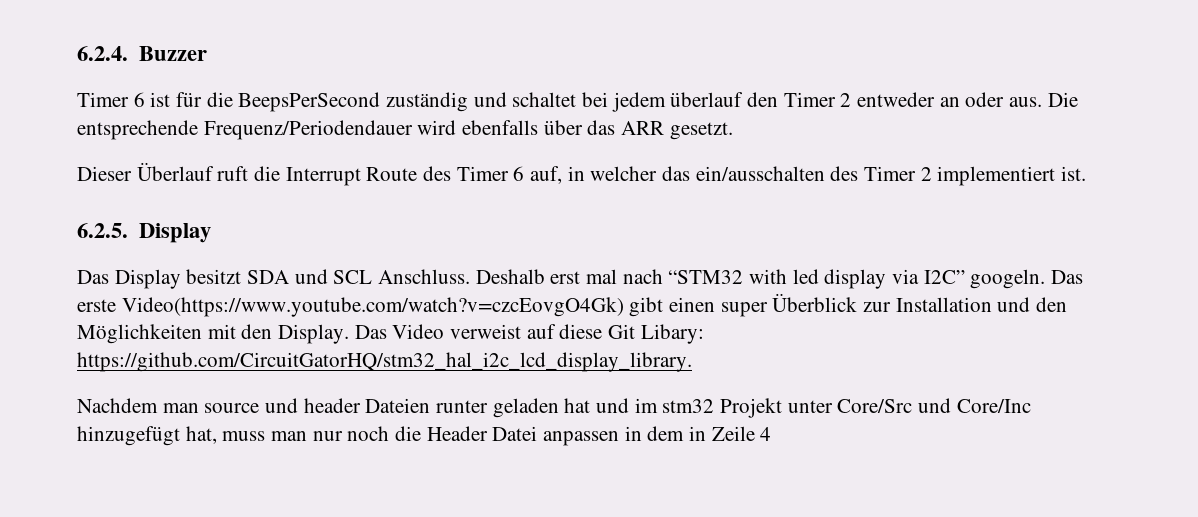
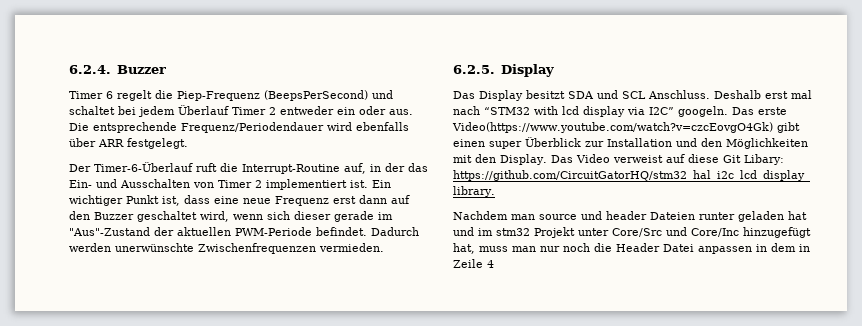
- Timer 6 ist für die BeepsPerSecond zuständig und schaltet bei jedem überlauf den Timer 2 entweder an oder aus.
+ Timer 6 regelt die Piep-Frequenz (BeepsPerSecond) und schaltet bei jedem Überlauf Timer 2 entweder ein oder aus.
- Die entsprechende Frequenz/Periodendauer wird ebenfalls über das ARR gesetzt.
- Dieser Überlauf ruft die Interrupt Route des Timer 6 auf, in welcher das ein/ausschalten des Timer 2 implementiert ist.
+ Die entsprechende Frequenz/Periodendauer wird ebenfalls über ARR festgelegt.
+ Der Timer-6-Überlauf ruft die Interrupt-Routine auf, in der das Ein- und Ausschalten von Timer 2 implementiert ist. Ein wichtiger Punkt ist, dass eine neue Frequenz erst dann auf den Buzzer geschaltet wird, wenn sich dieser gerade im "Aus"-Zustand der aktuellen PWM-Periode befindet. Dadurch werden unerwünschte Zwischenfrequenzen vermieden.
- Deshalb erst mal nach “STM32 with led display via I2C” googeln.
+ Deshalb erst mal nach “STM32 with lcd display via I2C” googeln.

